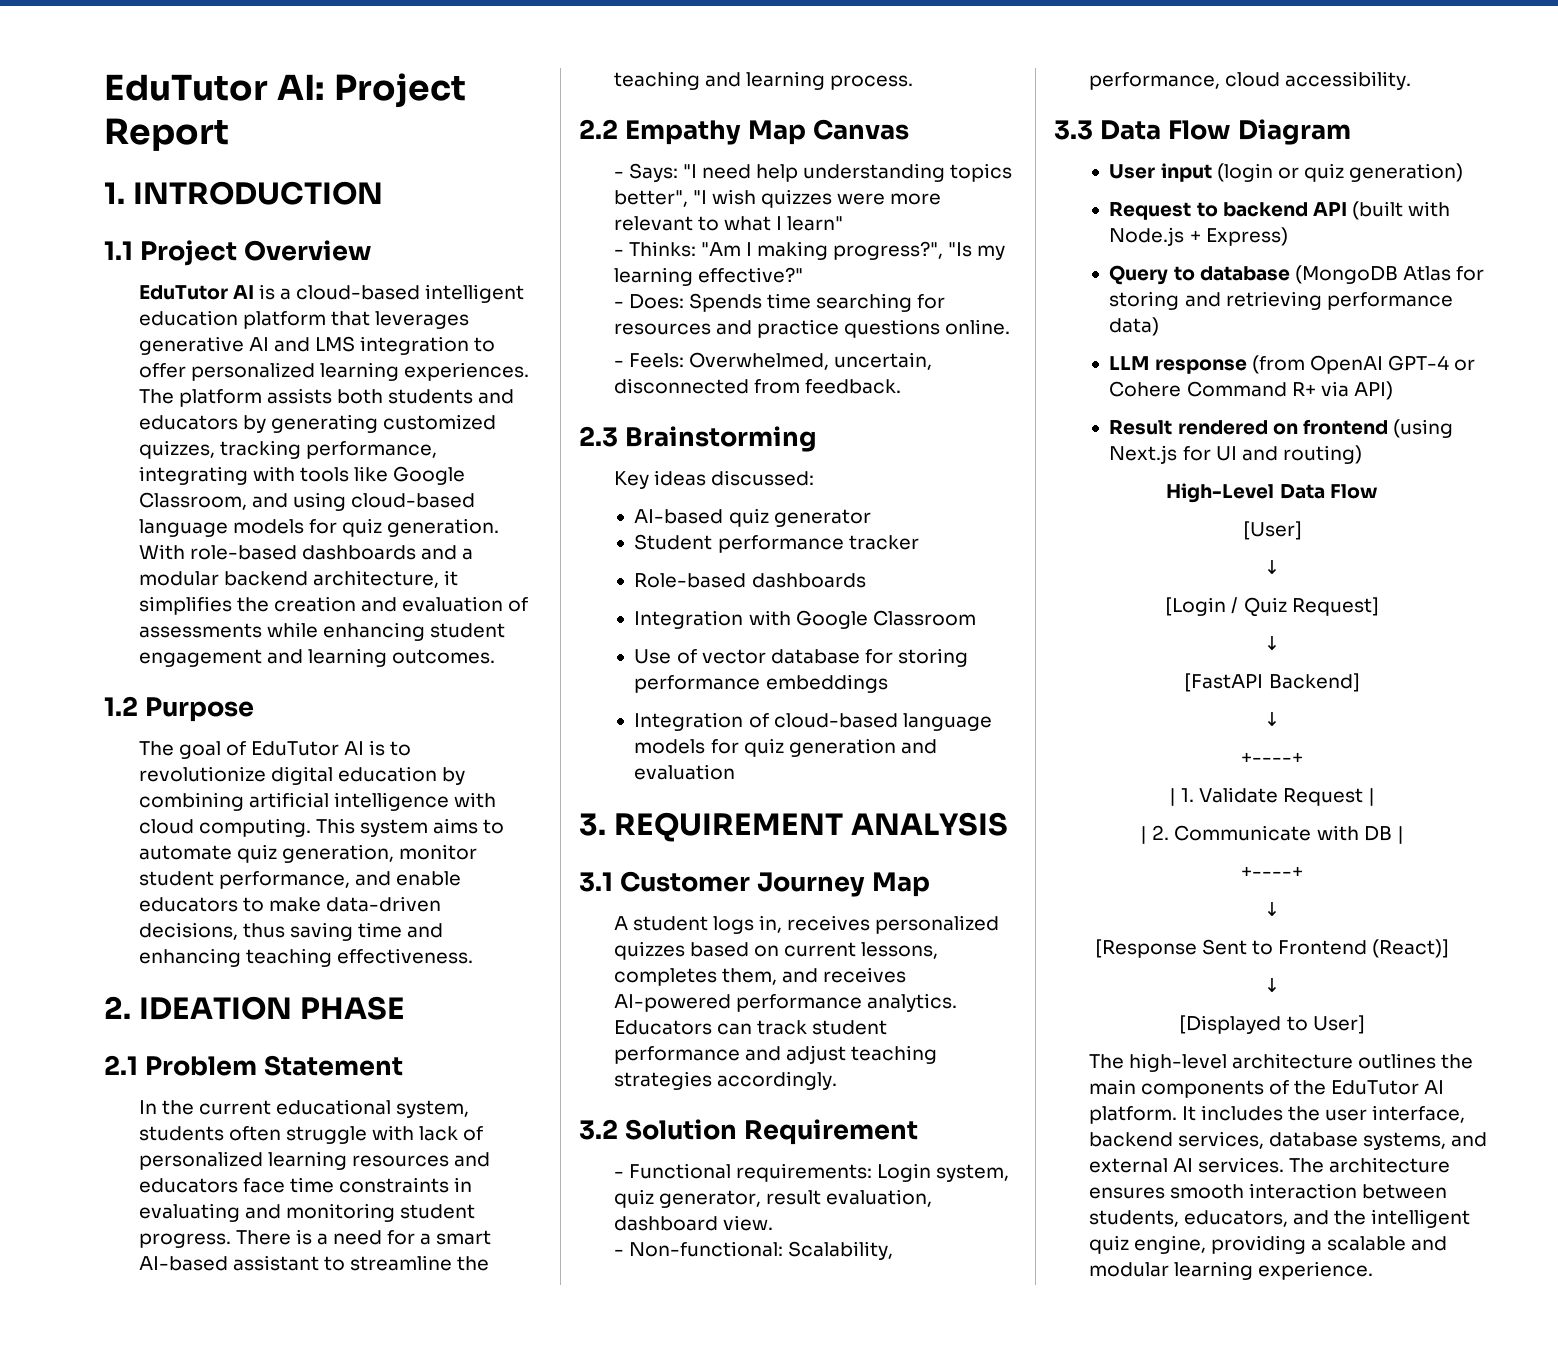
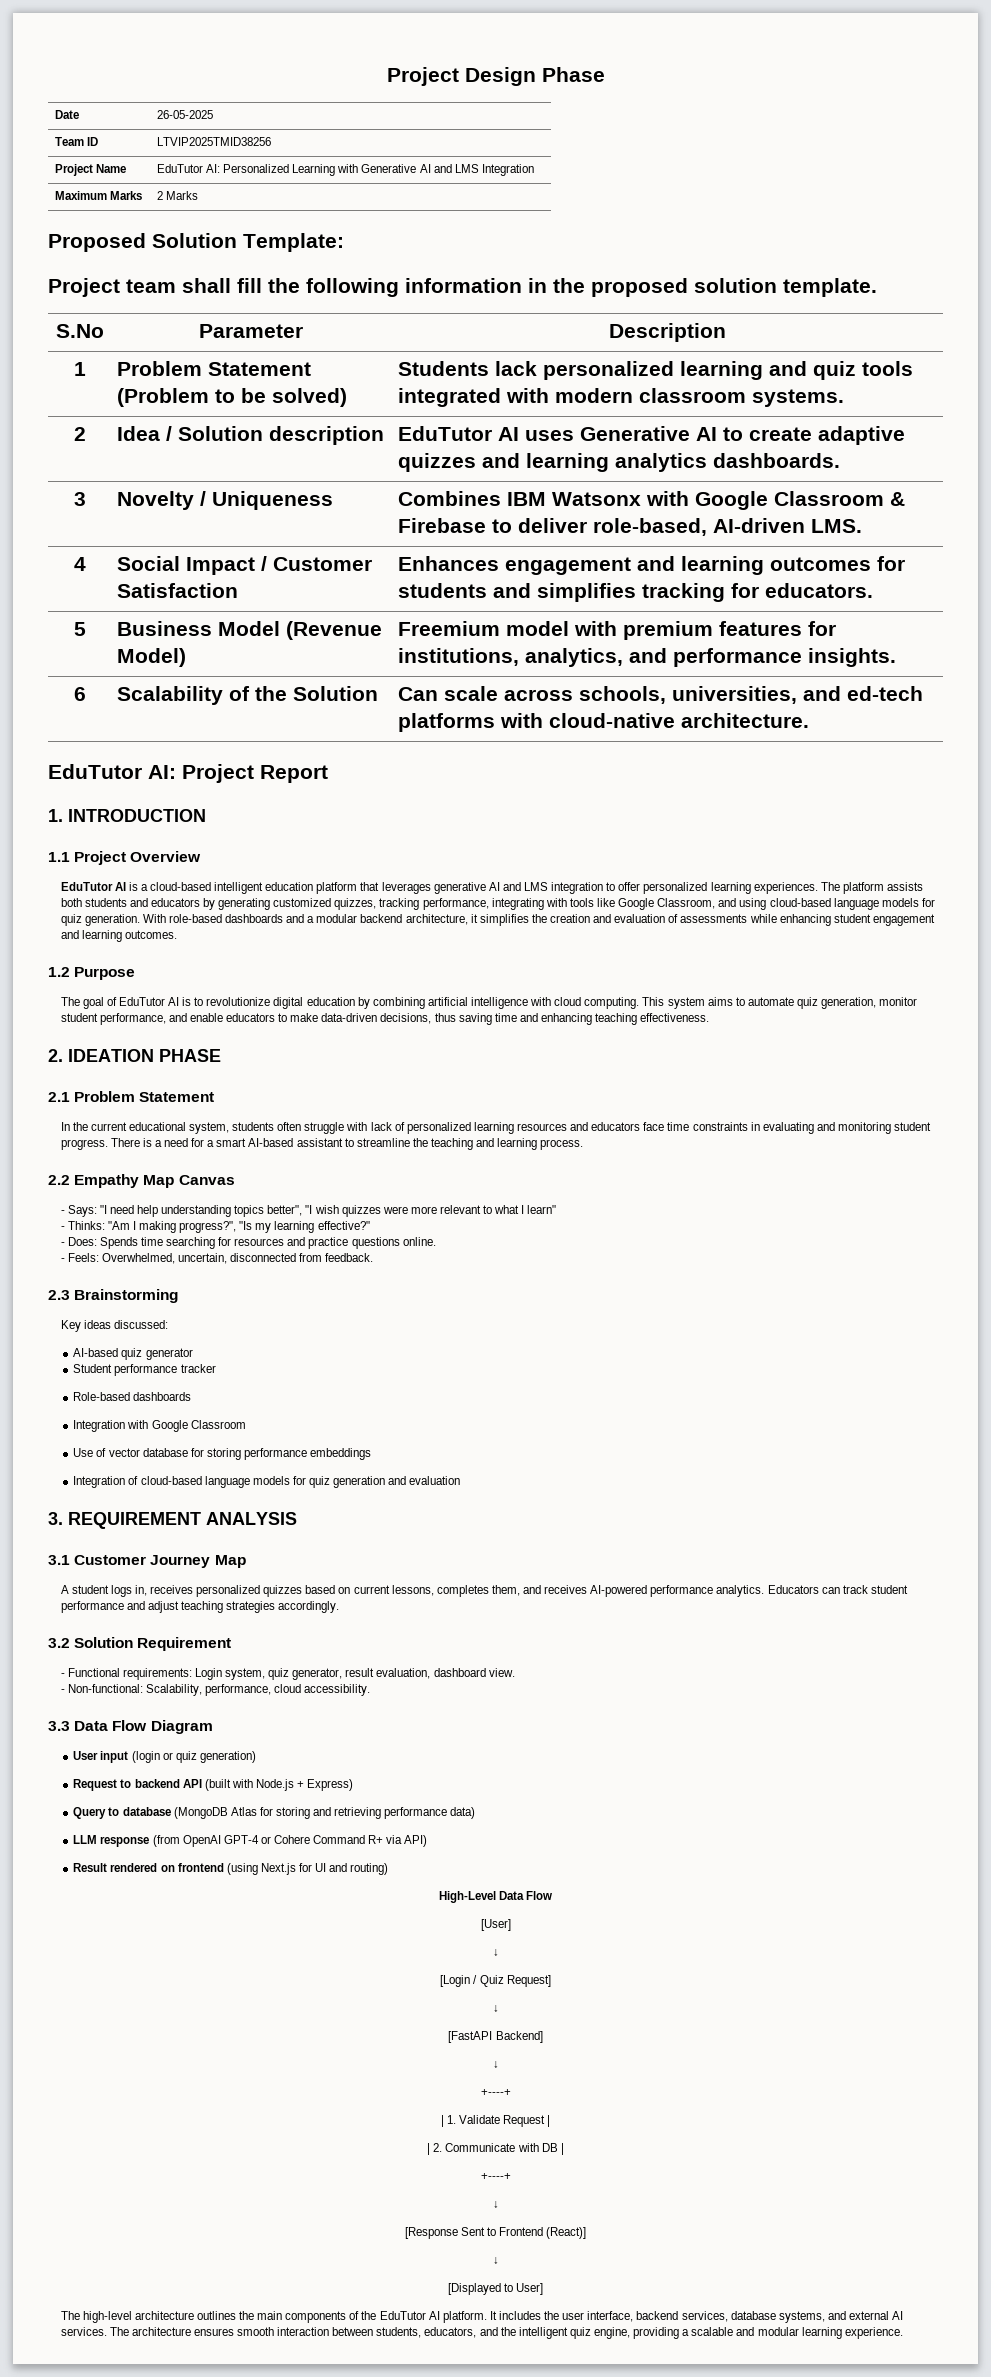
+ Project Design Phase
+ Date | 26-05-2025
+ Team ID | LTVIP2025TMID38256
+ Project Name | EduTutor AI: Personalized Learning with Generative AI and LMS Integration
+ Maximum Marks | 2 Marks
+ Proposed Solution Template:
+ Project team shall fill the following information in the proposed solution template.
+ S.No | Parameter | Description
+ 1 | Problem Statement (Problem to be solved) | Students lack personalized learning and quiz tools integrated with modern classroom systems.
+ 2 | Idea / Solution description | EduTutor AI uses Generative AI to create adaptive quizzes and learning analytics dashboards.
+ 3 | Novelty / Uniqueness | Combines IBM Watsonx with Google Classroom & Firebase to deliver role-based, AI-driven LMS.
+ 4 | Social Impact / Customer Satisfaction | Enhances engagement and learning outcomes for students and simplifies tracking for educators.
+ 5 | Business Model (Revenue Model) | Freemium model with premium features for institutions, analytics, and performance insights.
+ 6 | Scalability of the Solution | Can scale across schools, universities, and ed-tech platforms with cloud-native architecture.

